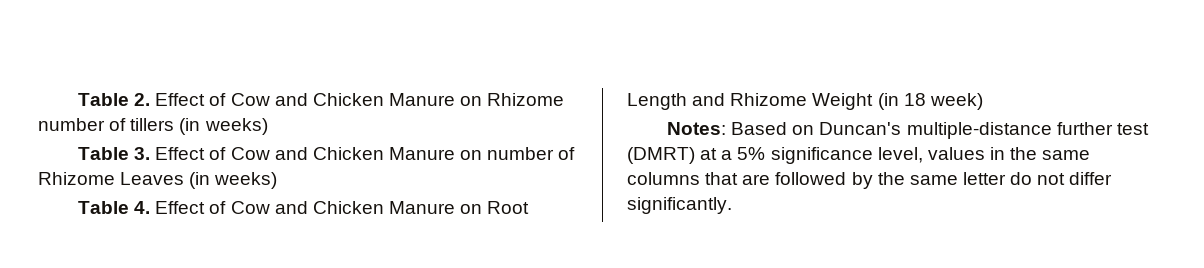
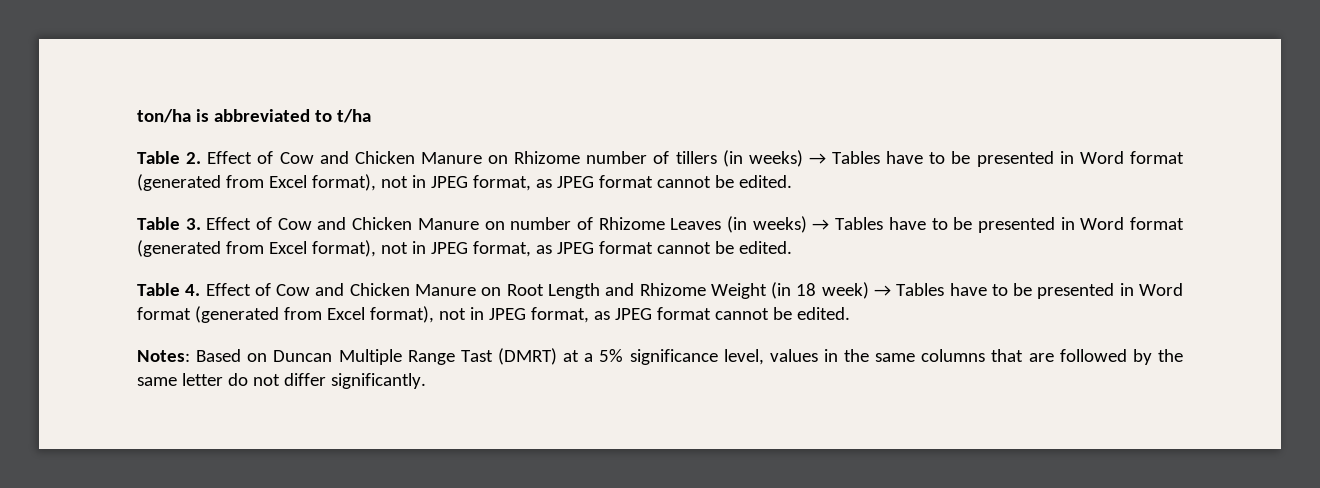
+ ton/ha is abbreviated to t/ha
- Table 2. Effect of Cow and Chicken Manure on Rhizome number of tillers (in weeks)
+ Table 2. Effect of Cow and Chicken Manure on Rhizome number of tillers (in weeks) → Tables have to be presented in Word format (generated from Excel format), not in JPEG format, as JPEG format cannot be edited.
- Table 3. Effect of Cow and Chicken Manure on number of Rhizome Leaves (in weeks)
+ Table 3. Effect of Cow and Chicken Manure on number of Rhizome Leaves (in weeks) → Tables have to be presented in Word format (generated from Excel format), not in JPEG format, as JPEG format cannot be edited.
- Table 4. Effect of Cow and Chicken Manure on Root Length and Rhizome Weight (in 18 week)
+ Table 4. Effect of Cow and Chicken Manure on Root Length and Rhizome Weight (in 18 week) → Tables have to be presented in Word format (generated from Excel format), not in JPEG format, as JPEG format cannot be edited.
- Notes: Based on Duncan's multiple-distance further test (DMRT) at a 5% significance level, values in the same columns that are followed by the same letter do not differ significantly.
+ Notes: Based on Duncan Multiple Range Tast (DMRT) at a 5% significance level, values in the same columns that are followed by the same letter do not differ significantly.

